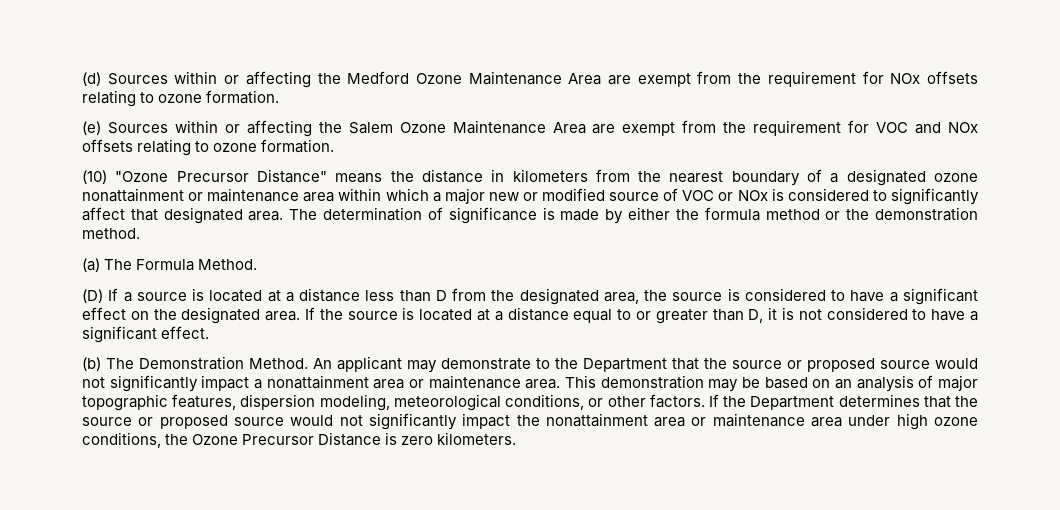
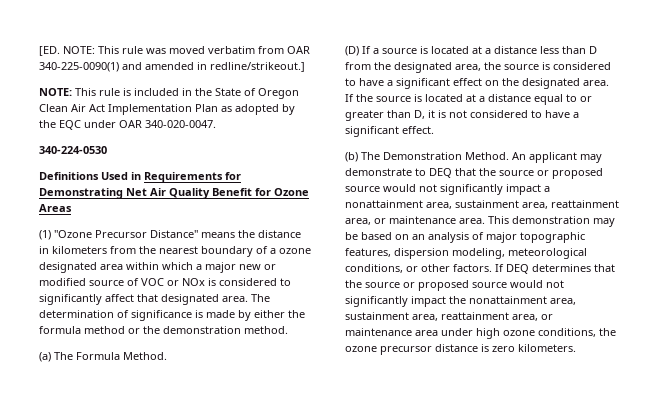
- (d) Sources within or affecting the Medford Ozone Maintenance Area are exempt from the requirement for NOx offsets relating to ozone formation.
- (e) Sources within or affecting the Salem Ozone Maintenance Area are exempt from the requirement for VOC and NOx offsets relating to ozone formation.
- (10) "Ozone Precursor Distance" means the distance in kilometers from the nearest boundary of a designated ozone nonattainment or maintenance area within which a major new or modified source of VOC or NOx is considered to significantly affect that designated area.
+ [ED. NOTE: This rule was moved verbatim from OAR 340-225-0090(1) and amended in redline/strikeout.]
+ NOTE: This rule is included in the State of Oregon Clean Air Act Implementation Plan as adopted by the EQC under OAR 340-020-0047.
+ 340-224-0530
+ Definitions Used in Requirements for Demonstrating Net Air Quality Benefit for Ozone Areas
+ (1) "Ozone Precursor Distance" means the distance in kilometers from the nearest boundary of a ozone designated area within which a major new or modified source of VOC or NOx is considered to significantly affect that designated area.
- An applicant may demonstrate to the Department that the source or proposed source would not significantly impact a nonattainment area or maintenance area.
+ An applicant may demonstrate to DEQ that the source or proposed source would not significantly impact a nonattainment area, sustainment area, reattainment area, or maintenance area.
- If the Department determines that the source or proposed source would not significantly impact the nonattainment area or maintenance area under high ozone conditions, the Ozone Precursor Distance is zero kilometers.
+ If DEQ determines that the source or proposed source would not significantly impact the nonattainment area, sustainment area, reattainment area, or maintenance area under high ozone conditions, the ozone precursor distance is zero kilometers.

